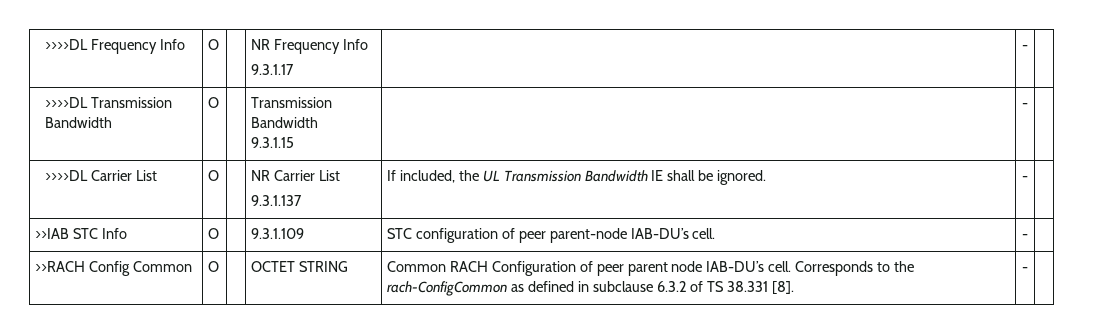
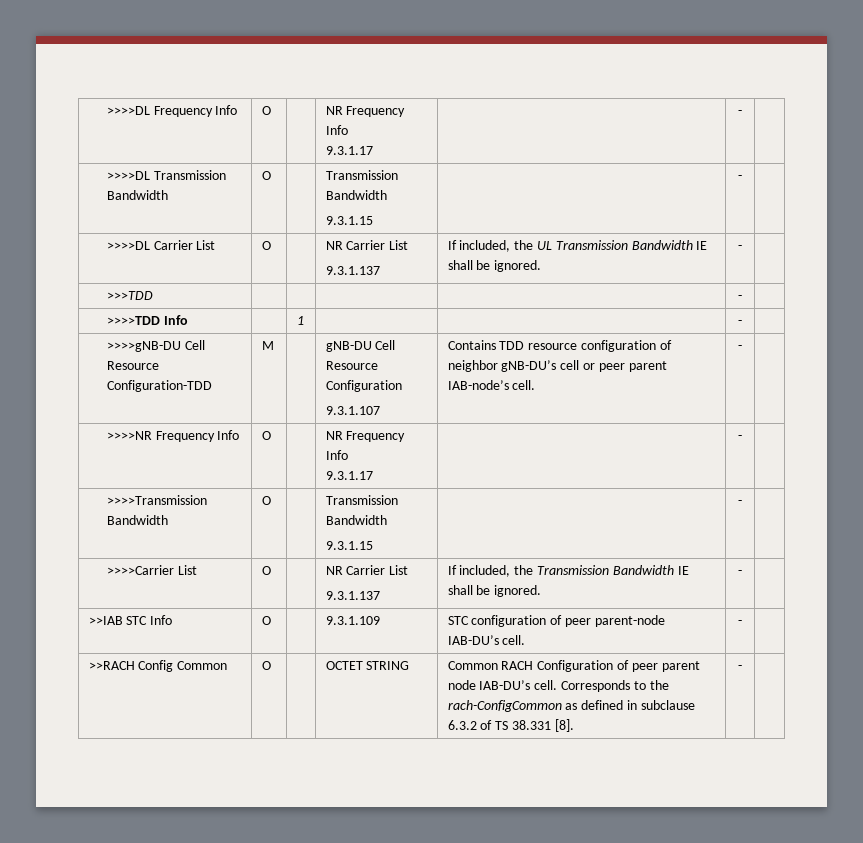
+ >>>TDD | | | | | - |
+ >>>>TDD Info | | 1 | | | - |
+ >>>>gNB-DU Cell Resource Configuration-TDD | M | | gNB-DU Cell Resource Configuration
+ 9.3.1.107 | Contains TDD resource configuration of neighbor gNB-DU’s cell or peer parent IAB-node’s cell. | - |
+ >>>>NR Frequency Info | O | | NR Frequency Info
+ 9.3.1.17 | | - |
+ >>>>Transmission Bandwidth | O | | Transmission Bandwidth
+ 9.3.1.15 | | - |
+ >>>>Carrier List | O | | NR Carrier List
+ 9.3.1.137 | If included, the Transmission Bandwidth IE shall be ignored. | - |

